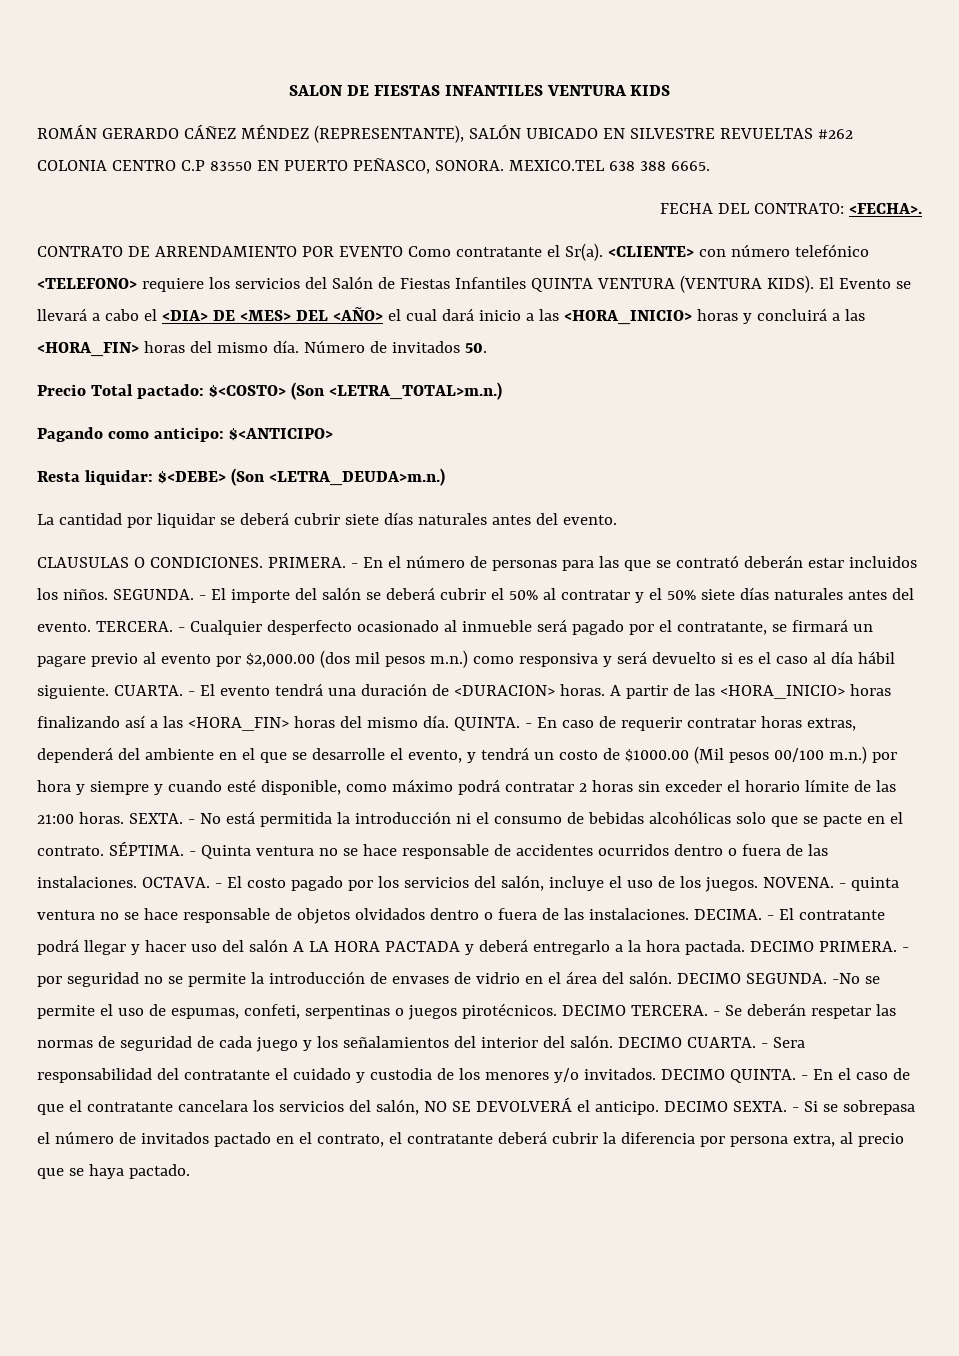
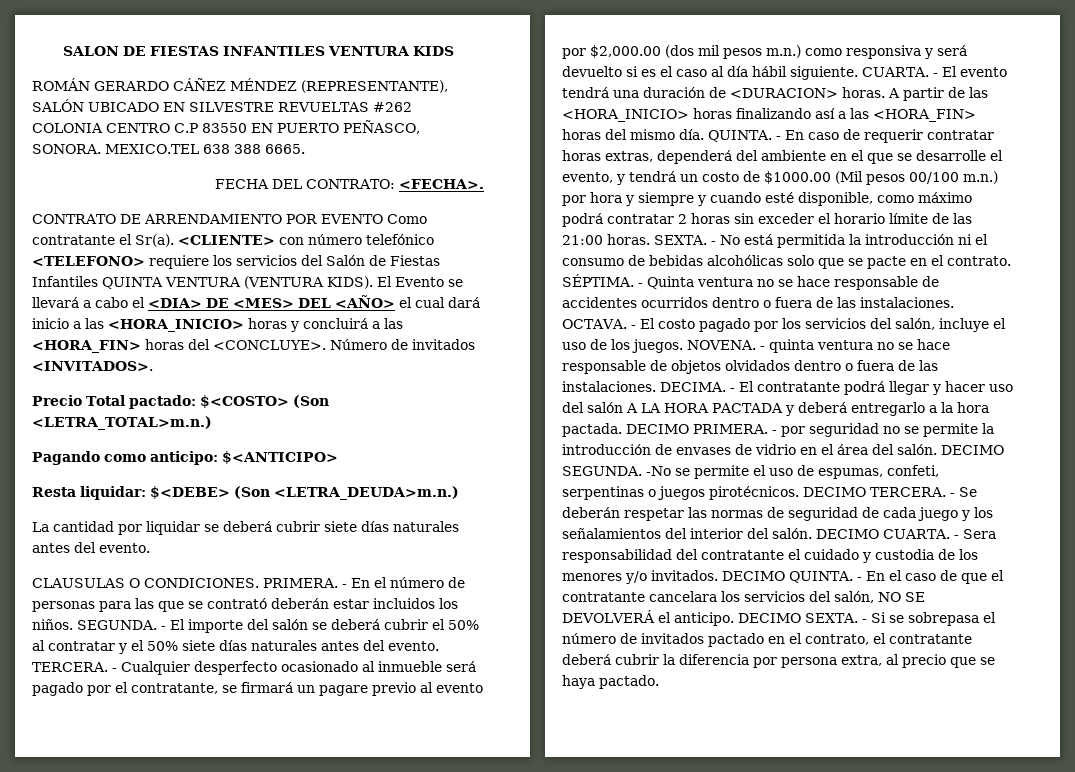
- El Evento se llevará a cabo el <DIA> DE <MES> DEL <AÑO> el cual dará inicio a las <HORA_INICIO> horas y concluirá a las <HORA_FIN> horas del mismo día.
+ El Evento se llevará a cabo el <DIA> DE <MES> DEL <AÑO> el cual dará inicio a las <HORA_INICIO> horas y concluirá a las <HORA_FIN> horas del <CONCLUYE>.
- Número de invitados 50.
+ Número de invitados <INVITADOS>.

